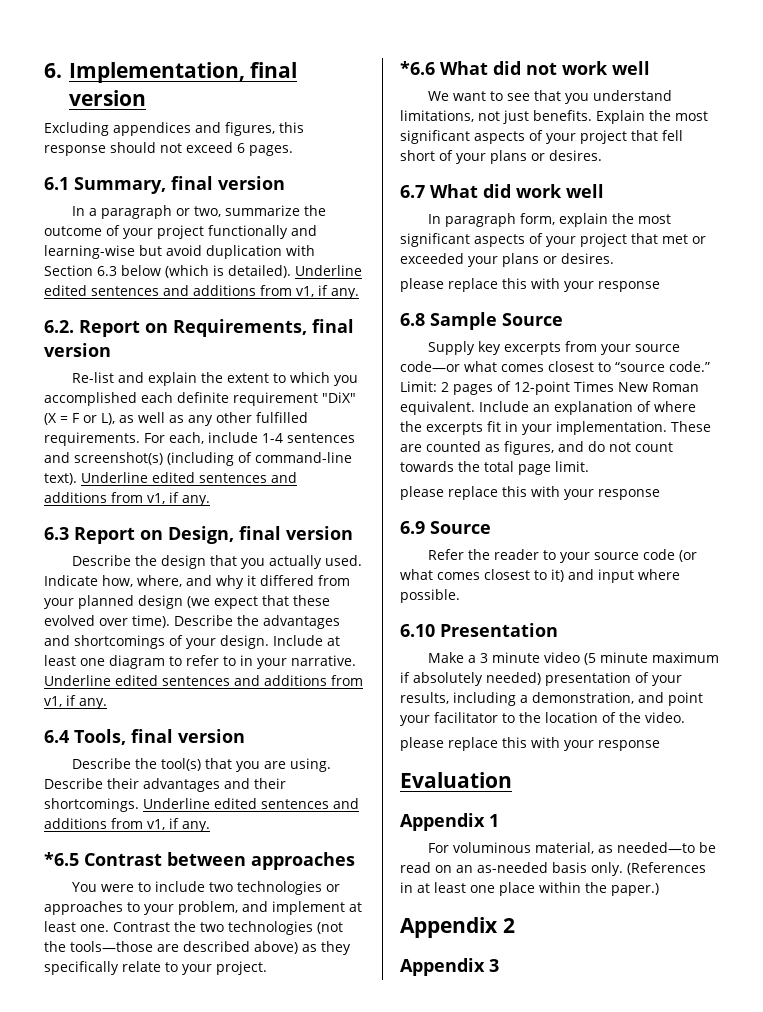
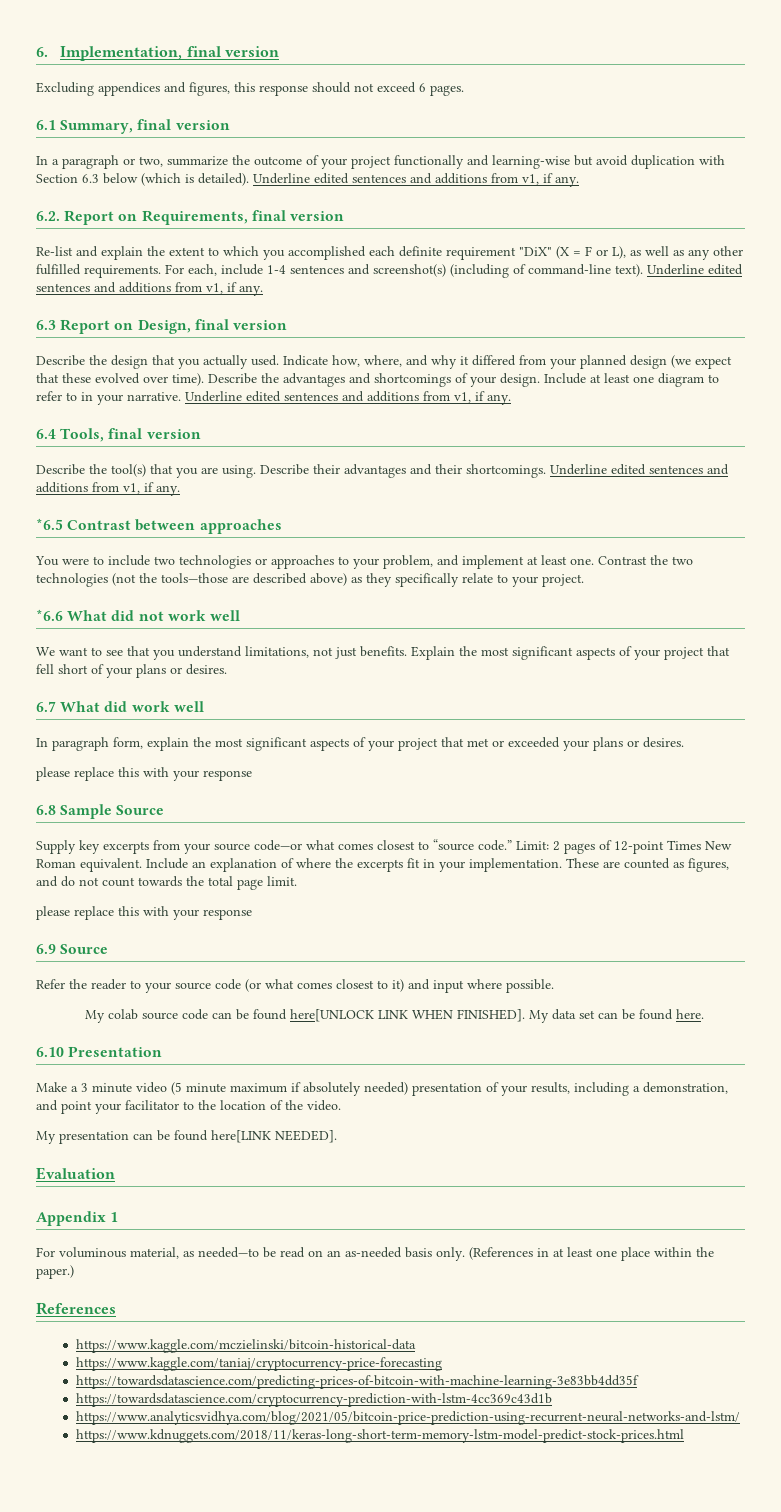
+ My colab source code can be found here[UNLOCK LINK WHEN FINISHED]. My data set can be found here.
  Make a 3 minute video (5 minute maximum if absolutely needed) presentation of your results, including a demonstration, and point your facilitator to the location of the video.
- please replace this with your response
+ My presentation can be found here[LINK NEEDED].
- Appendix 2
- Appendix 3
+ References
+ https://www.kaggle.com/mczielinski/bitcoin-historical-data
+ https://www.kaggle.com/taniaj/cryptocurrency-price-forecasting
+ https://towardsdatascience.com/predicting-prices-of-bitcoin-with-machine-learning-3e83bb4dd35f
+ https://towardsdatascience.com/cryptocurrency-prediction-with-lstm-4cc369c43d1b
+ https://www.analyticsvidhya.com/blog/2021/05/bitcoin-price-prediction-using-recurrent-neural-networks-and-lstm/
+ https://www.kdnuggets.com/2018/11/keras-long-short-term-memory-lstm-model-predict-stock-prices.html

